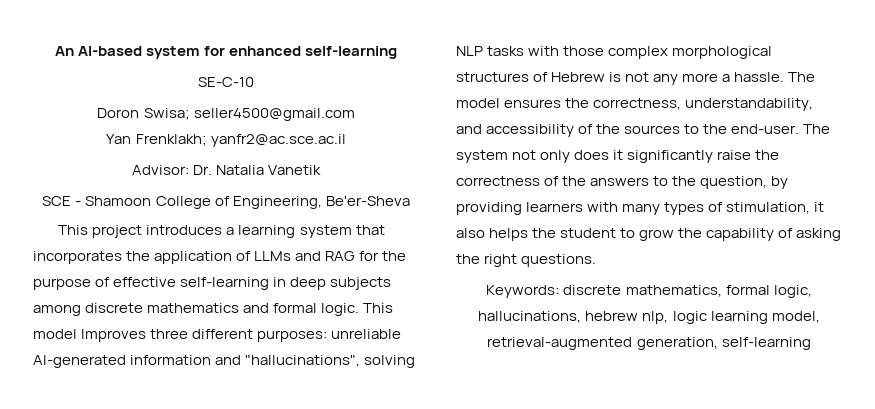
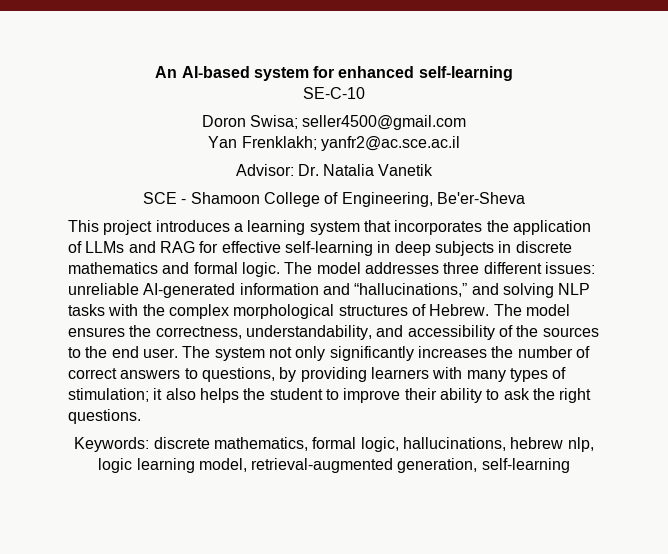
- This project introduces a learning system that incorporates the application of LLMs and RAG for the purpose of effective self-learning in deep subjects among discrete mathematics and formal logic.
+ This project introduces a learning system that incorporates the application of LLMs and RAG for effective self-learning in deep subjects in discrete mathematics and formal logic.
- This model Improves three different purposes: unreliable AI-generated information and "hallucinations", solving NLP tasks with those complex morphological structures of Hebrew is not any more a hassle.
+ The model addresses three different issues: unreliable AI-generated information and “hallucinations,” and solving NLP tasks with the complex morphological structures of Hebrew.
- The model ensures the correctness, understandability, and accessibility of the sources to the end-user.
+ The model ensures the correctness, understandability, and accessibility of the sources to the end user.
- The system not only does it significantly raise the correctness of the answers to the question, by providing learners with many types of stimulation, it also helps the student to grow the capability of asking the right questions.
+ The system not only significantly increases the number of correct answers to questions, by providing learners with many types of stimulation; it also helps the student to improve their ability to ask the right questions.

